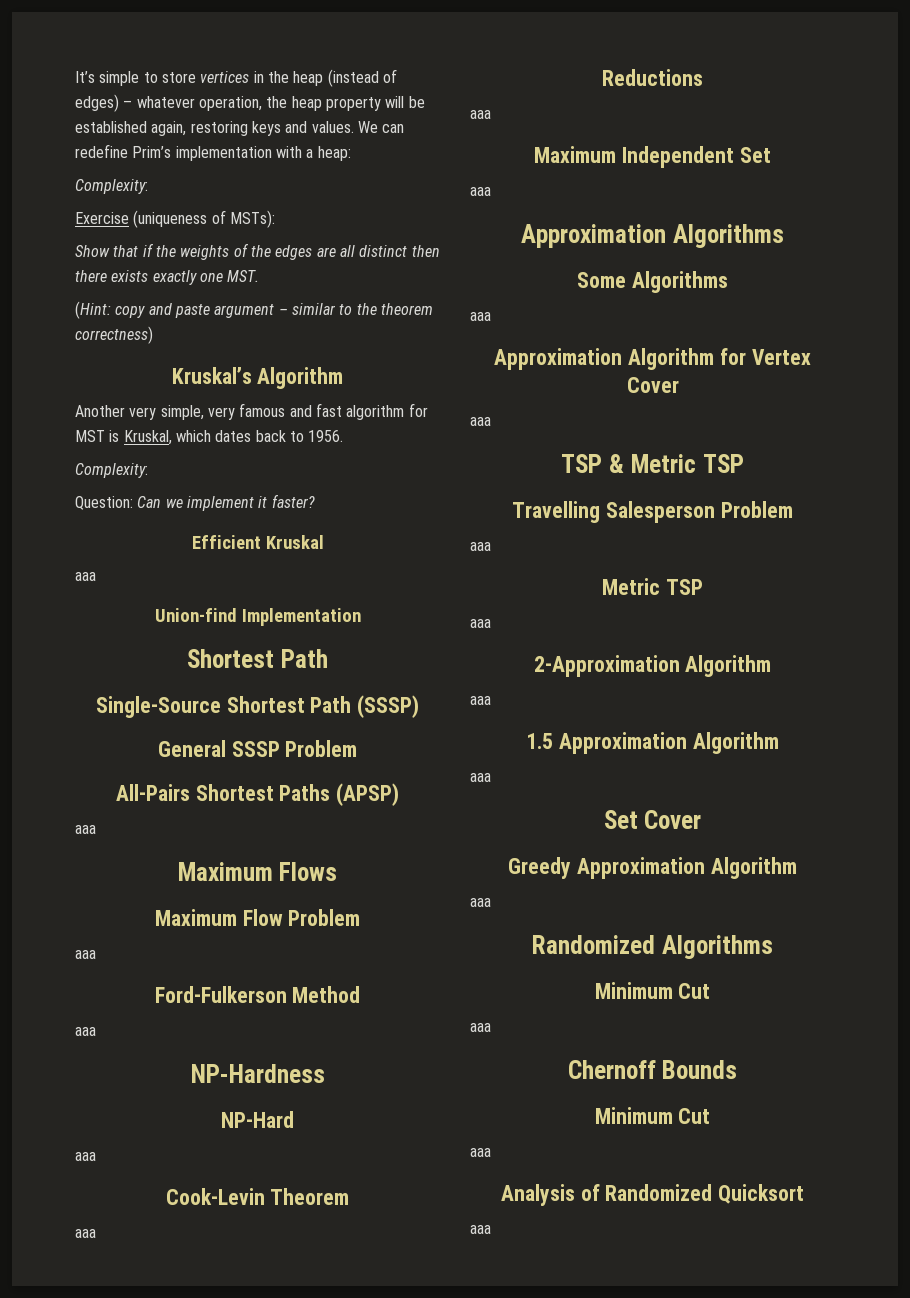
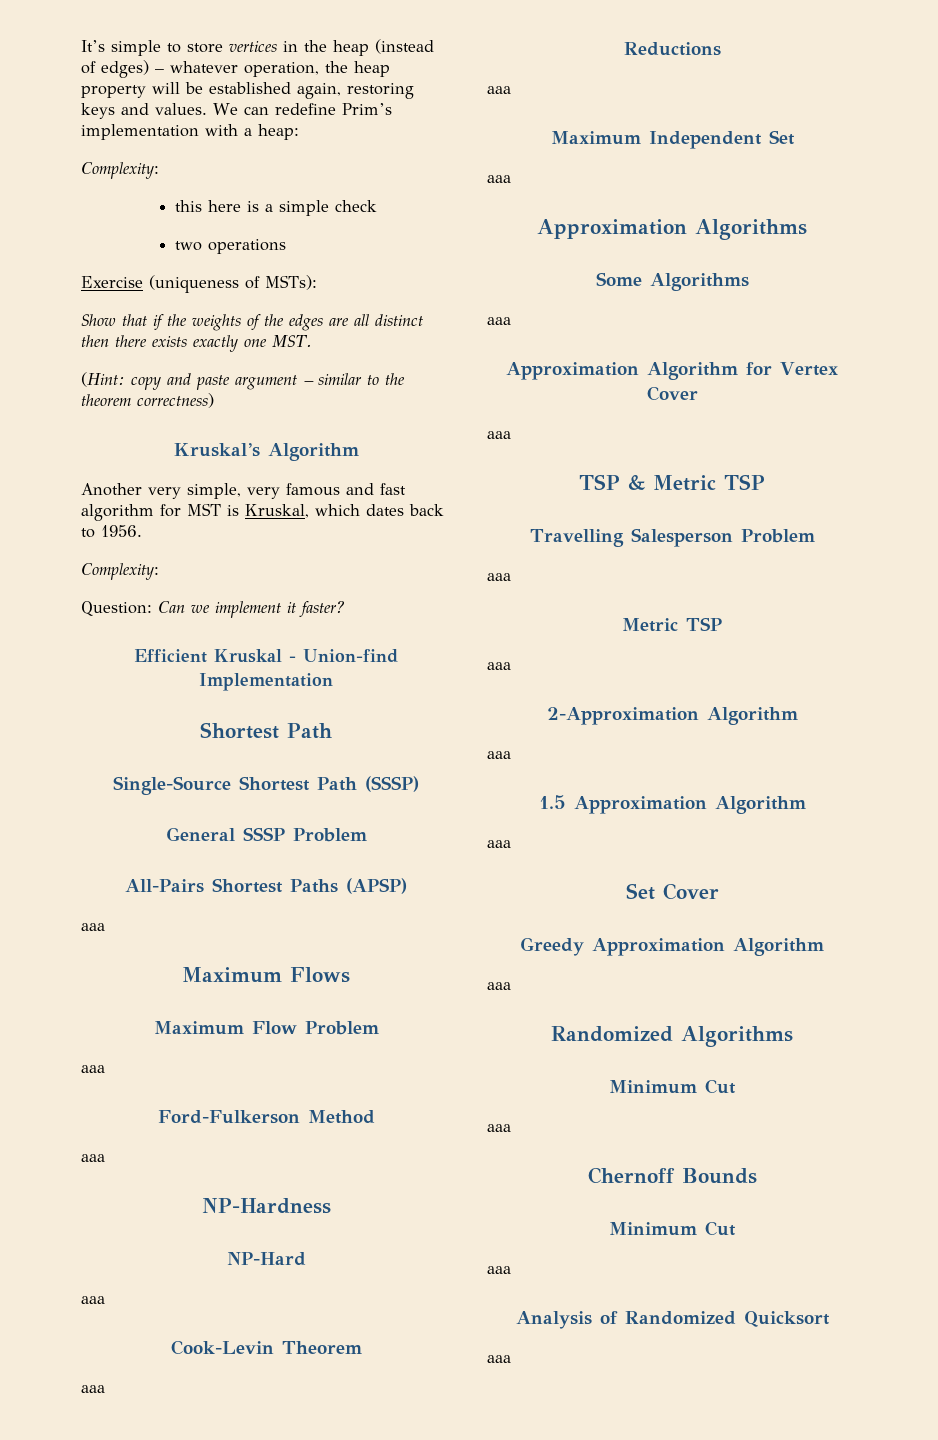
+ this here is a simple check
+ two operations
- Efficient Kruskal
- aaa
- Union-find Implementation
+ Efficient Kruskal - Union-find Implementation

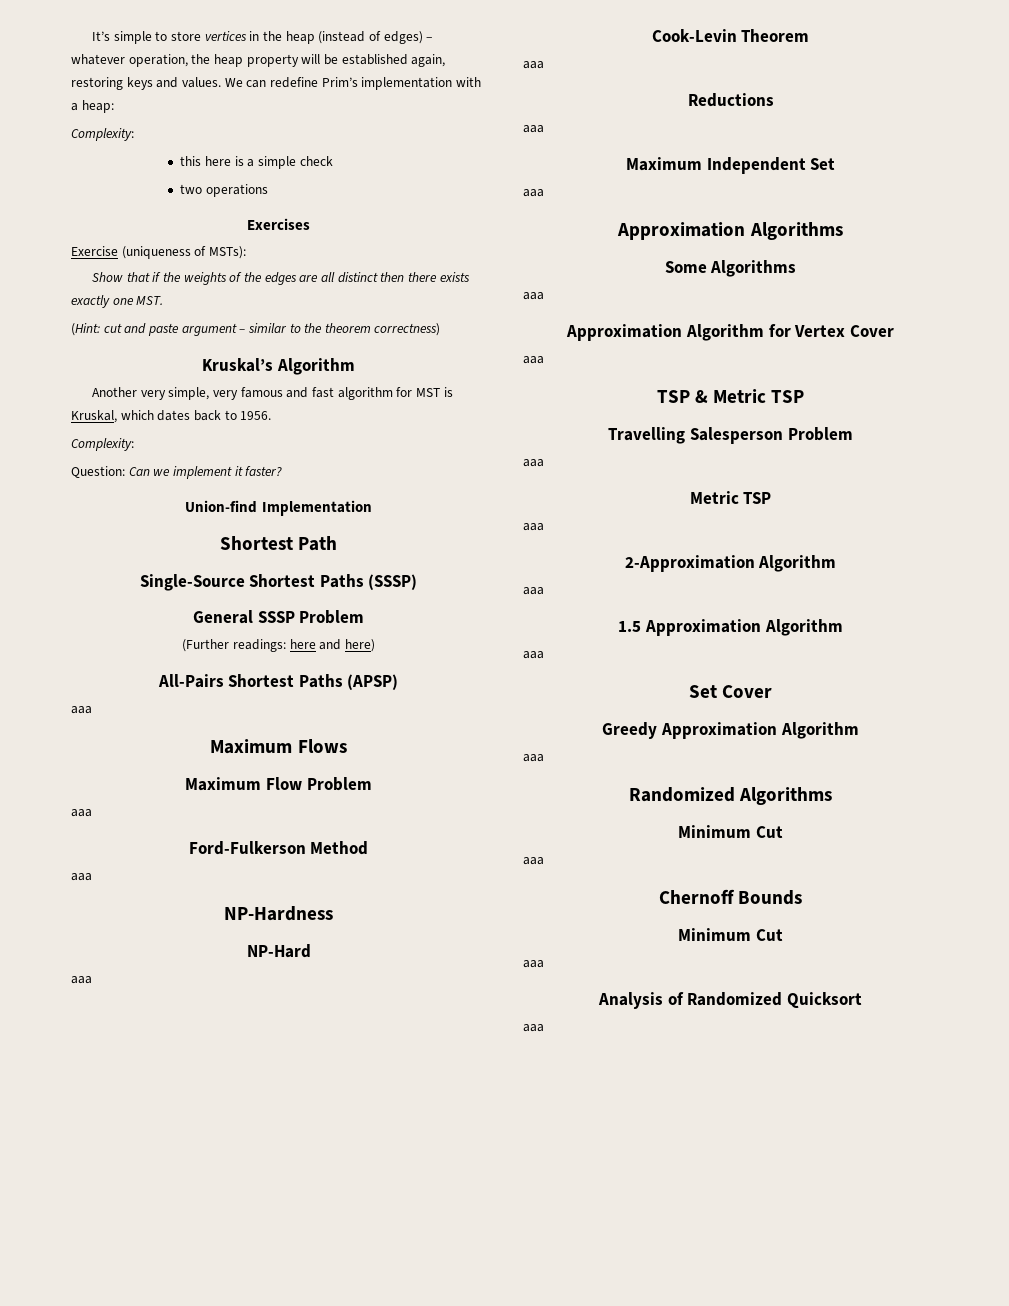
+ Exercises
- (Hint: copy and paste argument – similar to the theorem correctness)
+ (Hint: cut and paste argument – similar to the theorem correctness)
- Efficient Kruskal - Union-find Implementation
+ Union-find Implementation
- Single-Source Shortest Path (SSSP)
+ Single-Source Shortest Paths (SSSP)
+ (Further readings: here and here)

